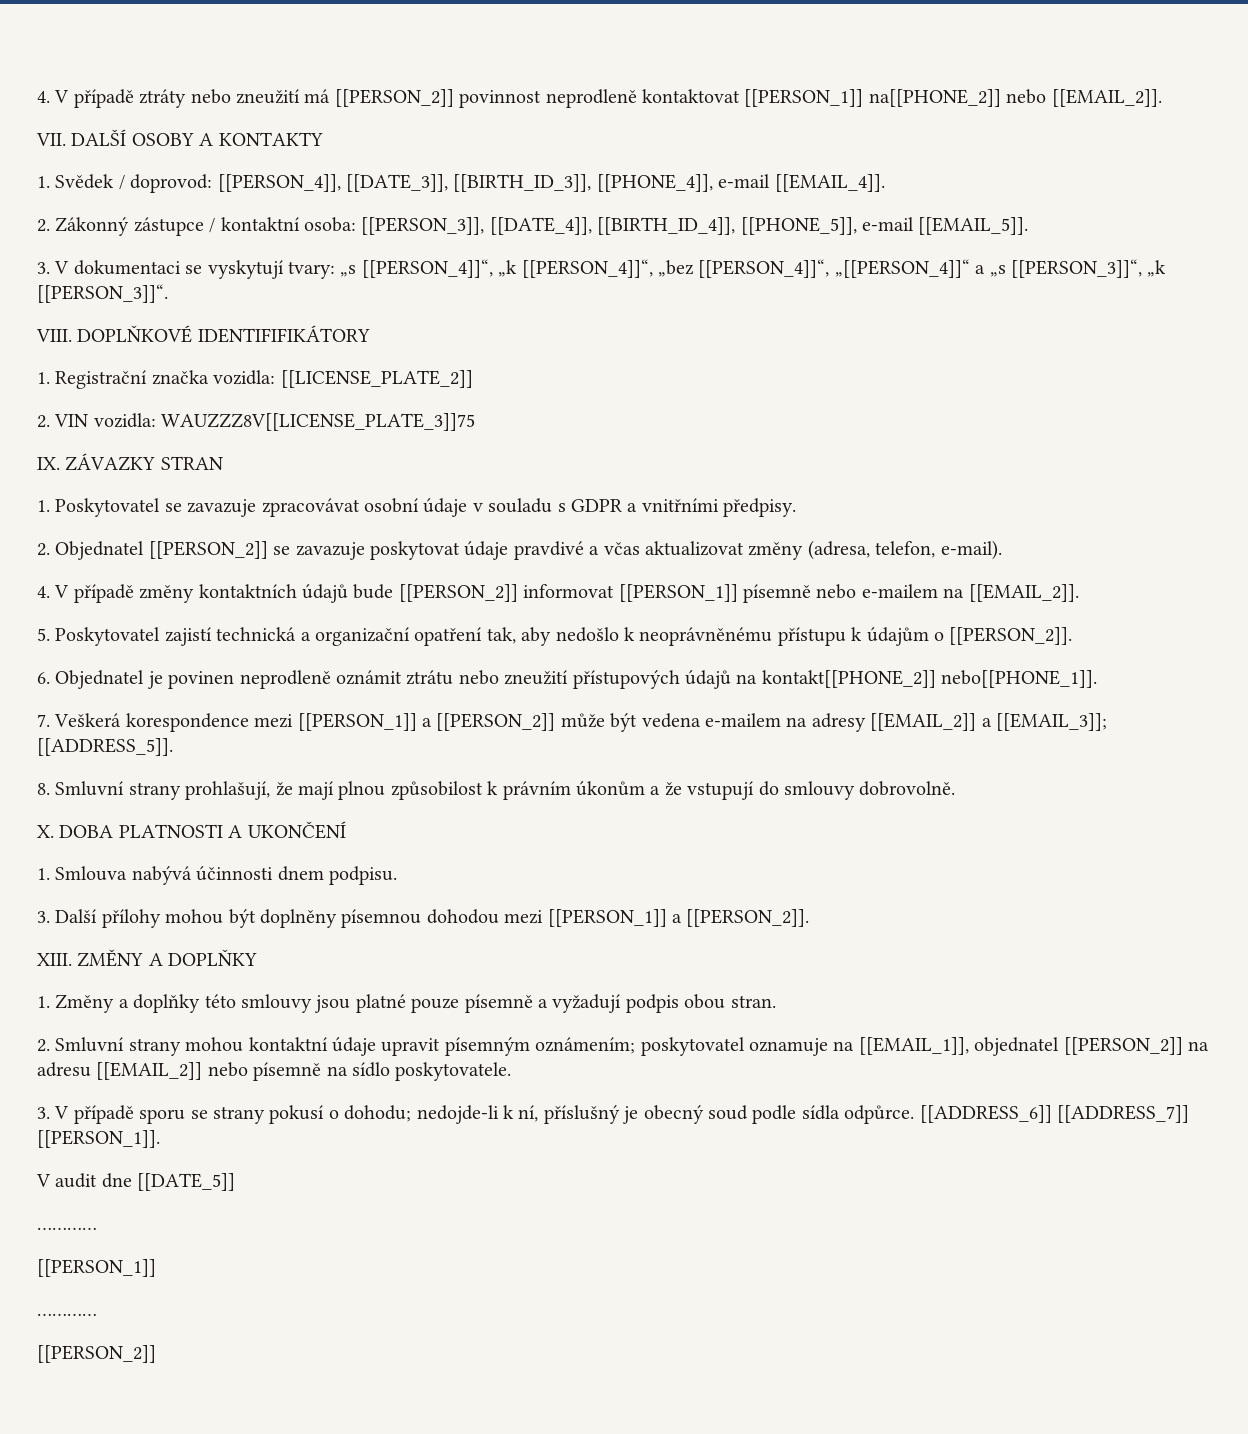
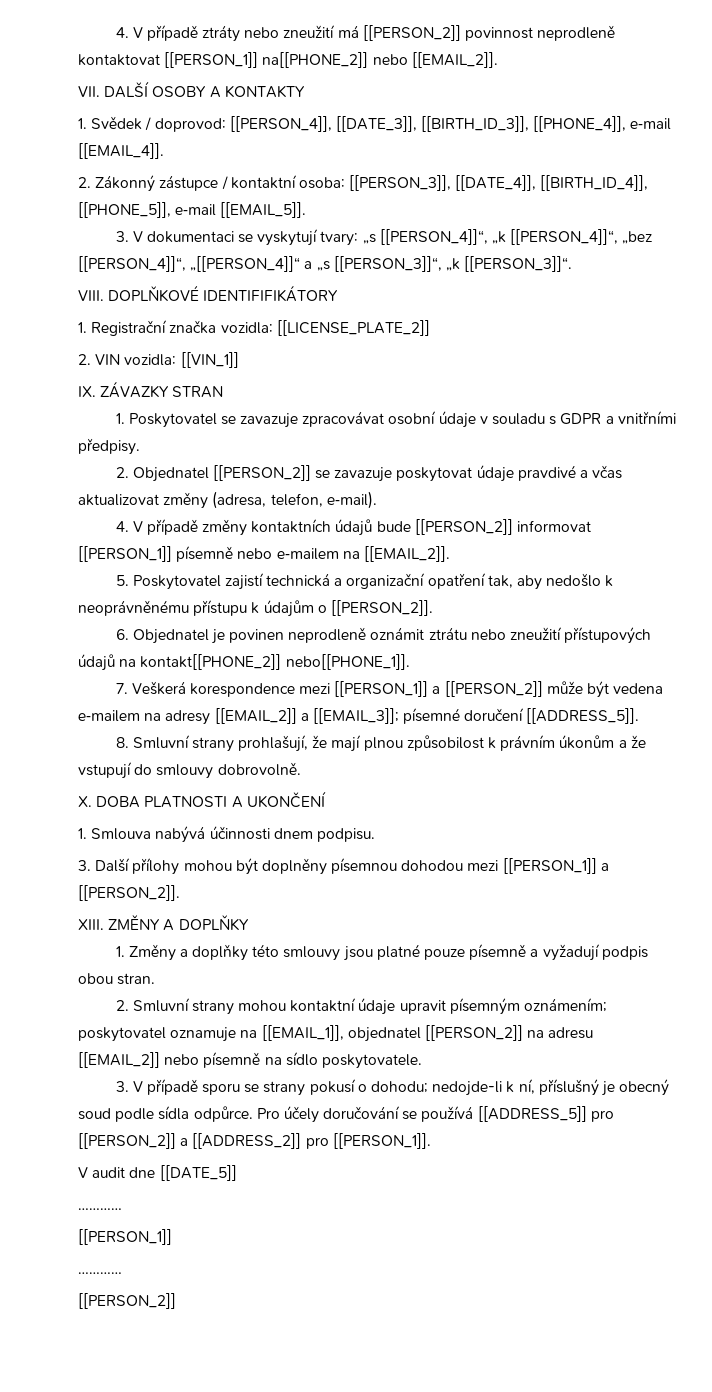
- 2. VIN vozidla: WAUZZZ8V[[LICENSE_PLATE_3]]75
+ 2. VIN vozidla: [[VIN_1]]
- 7. Veškerá korespondence mezi [[PERSON_1]] a [[PERSON_2]] může být vedena e‑mailem na adresy [[EMAIL_2]] a [[EMAIL_3]]; [[ADDRESS_5]].
+ 7. Veškerá korespondence mezi [[PERSON_1]] a [[PERSON_2]] může být vedena e‑mailem na adresy [[EMAIL_2]] a [[EMAIL_3]]; písemné doručení [[ADDRESS_5]].
- [[ADDRESS_6]] [[ADDRESS_7]] [[PERSON_1]].
+ Pro účely doručování se používá [[ADDRESS_5]] pro [[PERSON_2]] a [[ADDRESS_2]] pro [[PERSON_1]].

